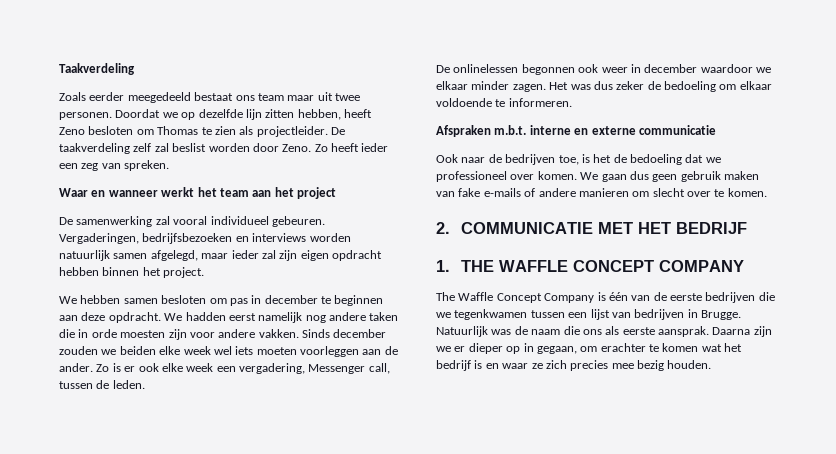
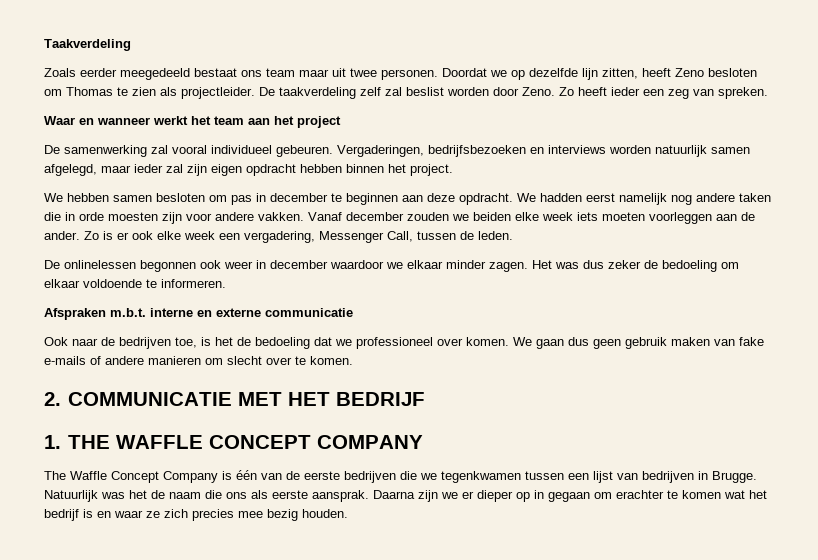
- Doordat we op dezelfde lijn zitten hebben, heeft Zeno besloten om Thomas te zien als projectleider.
+ Doordat we op dezelfde lijn zitten, heeft Zeno besloten om Thomas te zien als projectleider.
- Sinds december zouden we beiden elke week wel iets moeten voorleggen aan de ander.
+ Vanaf december zouden we beiden elke week iets moeten voorleggen aan de ander.
- Zo is er ook elke week een vergadering, Messenger call, tussen de leden.
+ Zo is er ook elke week een vergadering, Messenger Call, tussen de leden.
- Natuurlijk was de naam die ons als eerste aansprak.
+ Natuurlijk was het de naam die ons als eerste aansprak.
- Daarna zijn we er dieper op in gegaan, om erachter te komen wat het bedrijf is en waar ze zich precies mee bezig houden.
+ Daarna zijn we er dieper op in gegaan om erachter te komen wat het bedrijf is en waar ze zich precies mee bezig houden.

